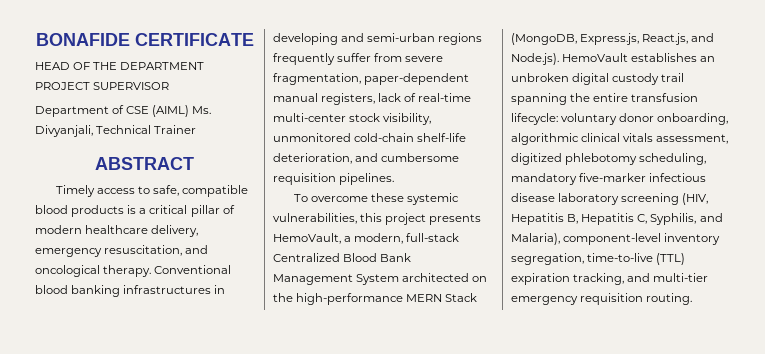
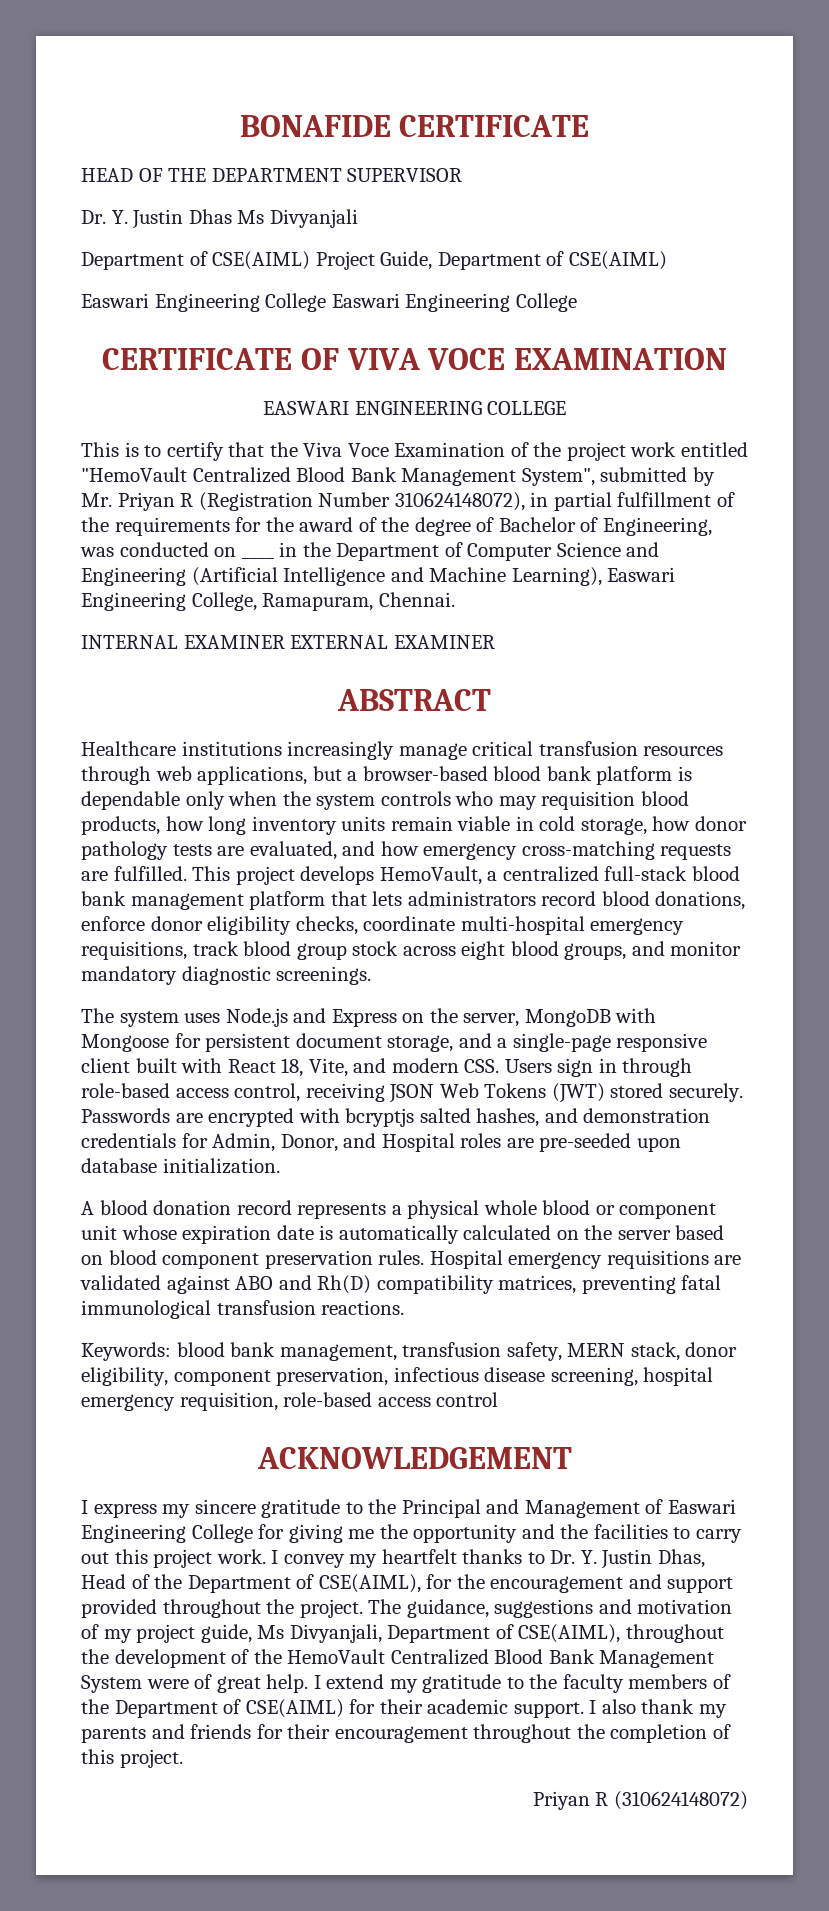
- HEAD OF THE DEPARTMENT PROJECT SUPERVISOR
+ HEAD OF THE DEPARTMENT SUPERVISOR
- Department of CSE (AIML) Ms. Divyanjali, Technical Trainer
+ Dr. Y. Justin Dhas Ms Divyanjali
+ Department of CSE(AIML) Project Guide, Department of CSE(AIML)
+ Easwari Engineering College Easwari Engineering College
+ CERTIFICATE OF VIVA VOCE EXAMINATION
+ EASWARI ENGINEERING COLLEGE
+ This is to certify that the Viva Voce Examination of the project work entitled "HemoVault Centralized Blood Bank Management System", submitted by Mr. Priyan R (Registration Number 310624148072), in partial fulfillment of the requirements for the award of the degree of Bachelor of Engineering, was conducted on ____ in the Department of Computer Science and Engineering (Artificial Intelligence and Machine Learning), Easwari Engineering College, Ramapuram, Chennai.
+ INTERNAL EXAMINER EXTERNAL EXAMINER
  ABSTRACT
- Timely access to safe, compatible blood products is a critical pillar of modern healthcare delivery, emergency resuscitation, and oncological therapy. Conventional blood banking infrastructures in developing and semi-urban regions frequently suffer from severe fragmentation, paper-dependent manual registers, lack of real-time multi-center stock visibility, unmonitored cold-chain shelf-life deterioration, and cumbersome requisition pipelines.
- To overcome these systemic vulnerabilities, this project presents HemoVault, a modern, full-stack Centralized Blood Bank Management System architected on the high-performance MERN Stack (MongoDB, Express.js, React.js, and Node.js). HemoVault establishes an unbroken digital custody trail spanning the entire transfusion lifecycle: voluntary donor onboarding, algorithmic clinical vitals assessment, digitized phlebotomy scheduling, mandatory five-marker infectious disease laboratory screening (HIV, Hepatitis B, Hepatitis C, Syphilis, and Malaria), component-level inventory segregation, time-to-live (TTL) expiration tracking, and multi-tier emergency requisition routing.
+ Healthcare institutions increasingly manage critical transfusion resources through web applications, but a browser-based blood bank platform is dependable only when the system controls who may requisition blood products, how long inventory units remain viable in cold storage, how donor pathology tests are evaluated, and how emergency cross-matching requests are fulfilled. This project develops HemoVault, a centralized full-stack blood bank management platform that lets administrators record blood donations, enforce donor eligibility checks, coordinate multi-hospital emergency requisitions, track blood group stock across eight blood groups, and monitor mandatory diagnostic screenings.
+ The system uses Node.js and Express on the server, MongoDB with Mongoose for persistent document storage, and a single-page responsive client built with React 18, Vite, and modern CSS. Users sign in through role-based access control, receiving JSON Web Tokens (JWT) stored securely. Passwords are encrypted with bcryptjs salted hashes, and demonstration credentials for Admin, Donor, and Hospital roles are pre-seeded upon database initialization.
+ A blood donation record represents a physical whole blood or component unit whose expiration date is automatically calculated on the server based on blood component preservation rules. Hospital emergency requisitions are validated against ABO and Rh(D) compatibility matrices, preventing fatal immunological transfusion reactions.
+ Keywords: blood bank management, transfusion safety, MERN stack, donor eligibility, component preservation, infectious disease screening, hospital emergency requisition, role-based access control
+ ACKNOWLEDGEMENT
+ I express my sincere gratitude to the Principal and Management of Easwari Engineering College for giving me the opportunity and the facilities to carry out this project work. I convey my heartfelt thanks to Dr. Y. Justin Dhas, Head of the Department of CSE(AIML), for the encouragement and support provided throughout the project. The guidance, suggestions and motivation of my project guide, Ms Divyanjali, Department of CSE(AIML), throughout the development of the HemoVault Centralized Blood Bank Management System were of great help. I extend my gratitude to the faculty members of the Department of CSE(AIML) for their academic support. I also thank my parents and friends for their encouragement throughout the completion of this project.
+ Priyan R (310624148072)

